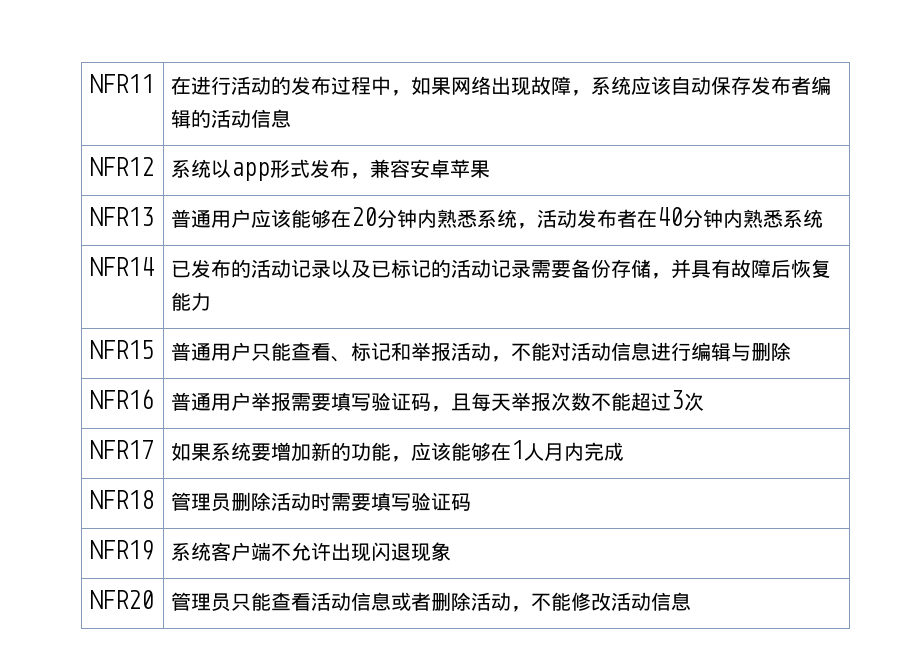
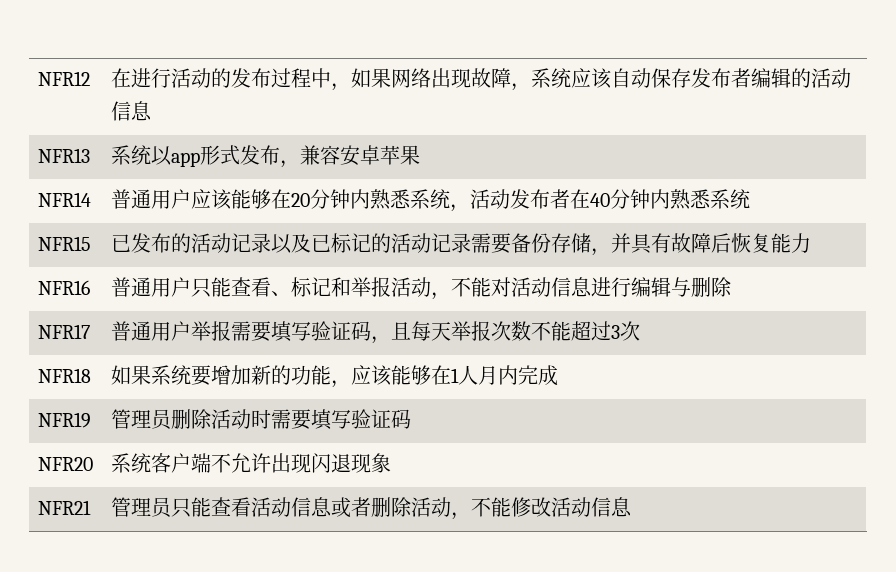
- NFR11 | 在进行活动的发布过程中，如果网络出现故障，系统应该自动保存发布者编辑的活动信息
+ NFR12 | 在进行活动的发布过程中，如果网络出现故障，系统应该自动保存发布者编辑的活动信息
- NFR12 | 系统以app形式发布，兼容安卓苹果
+ NFR13 | 系统以app形式发布，兼容安卓苹果
- NFR13 | 普通用户应该能够在20分钟内熟悉系统，活动发布者在40分钟内熟悉系统
+ NFR14 | 普通用户应该能够在20分钟内熟悉系统，活动发布者在40分钟内熟悉系统
- NFR14 | 已发布的活动记录以及已标记的活动记录需要备份存储，并具有故障后恢复能力
+ NFR15 | 已发布的活动记录以及已标记的活动记录需要备份存储，并具有故障后恢复能力
- NFR15 | 普通用户只能查看、标记和举报活动，不能对活动信息进行编辑与删除
+ NFR16 | 普通用户只能查看、标记和举报活动，不能对活动信息进行编辑与删除
- NFR16 | 普通用户举报需要填写验证码，且每天举报次数不能超过3次
+ NFR17 | 普通用户举报需要填写验证码，且每天举报次数不能超过3次
- NFR17 | 如果系统要增加新的功能，应该能够在1人月内完成
+ NFR18 | 如果系统要增加新的功能，应该能够在1人月内完成
- NFR18 | 管理员删除活动时需要填写验证码
+ NFR19 | 管理员删除活动时需要填写验证码
- NFR19 | 系统客户端不允许出现闪退现象
+ NFR20 | 系统客户端不允许出现闪退现象
- NFR20 | 管理员只能查看活动信息或者删除活动，不能修改活动信息
+ NFR21 | 管理员只能查看活动信息或者删除活动，不能修改活动信息

